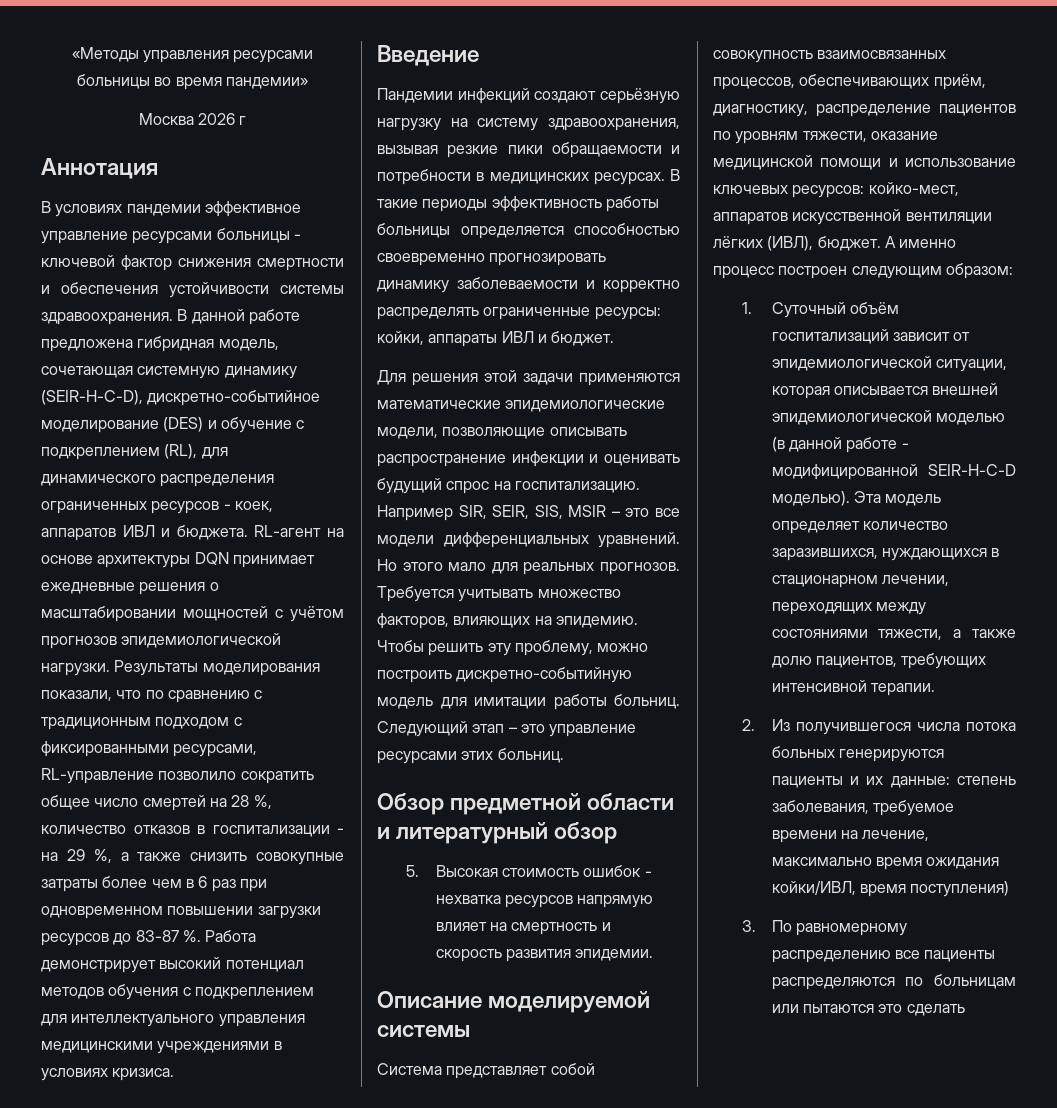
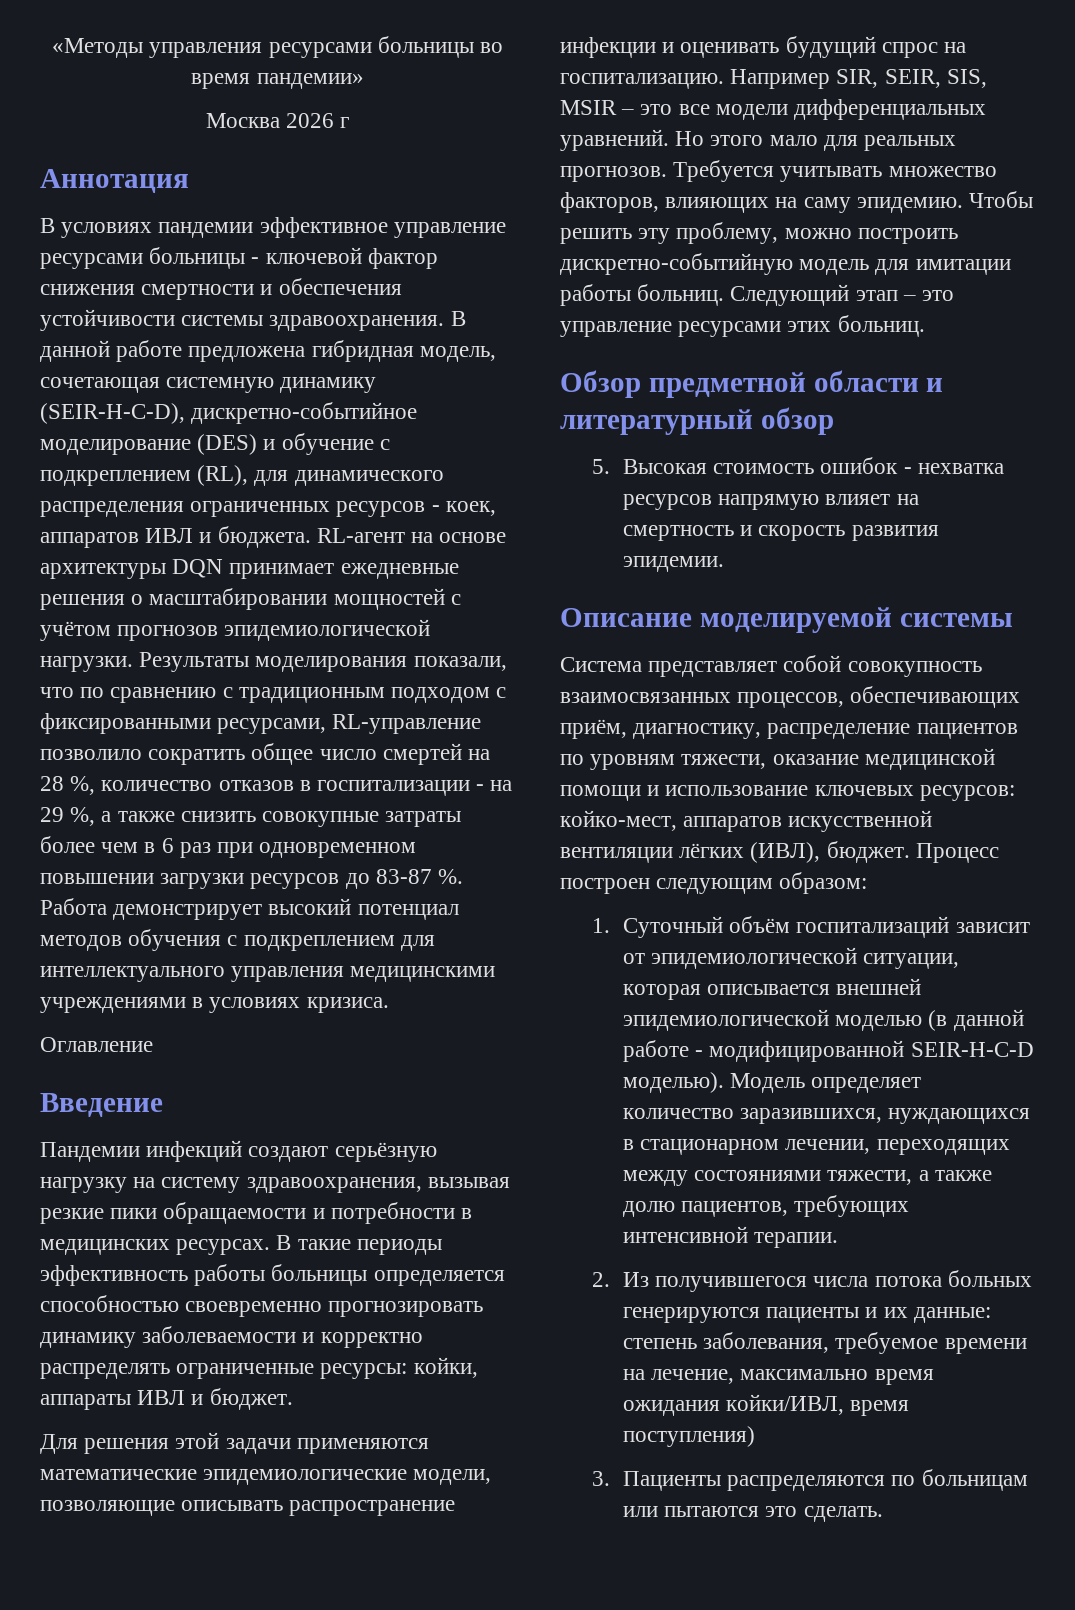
+ Оглавление
- Требуется учитывать множество факторов, влияющих на эпидемию.
+ Требуется учитывать множество факторов, влияющих на саму эпидемию.
- А именно процесс построен следующим образом:
+ Процесс построен следующим образом:
- Эта модель определяет количество заразившихся, нуждающихся в стационарном лечении, переходящих между состояниями тяжести, а также долю пациентов, требующих интенсивной терапии.
+ Модель определяет количество заразившихся, нуждающихся в стационарном лечении, переходящих между состояниями тяжести, а также долю пациентов, требующих интенсивной терапии.
- 3. По равномерному распределению все пациенты распределяются по больницам или пытаются это сделать
+ 3. Пациенты распределяются по больницам или пытаются это сделать.

